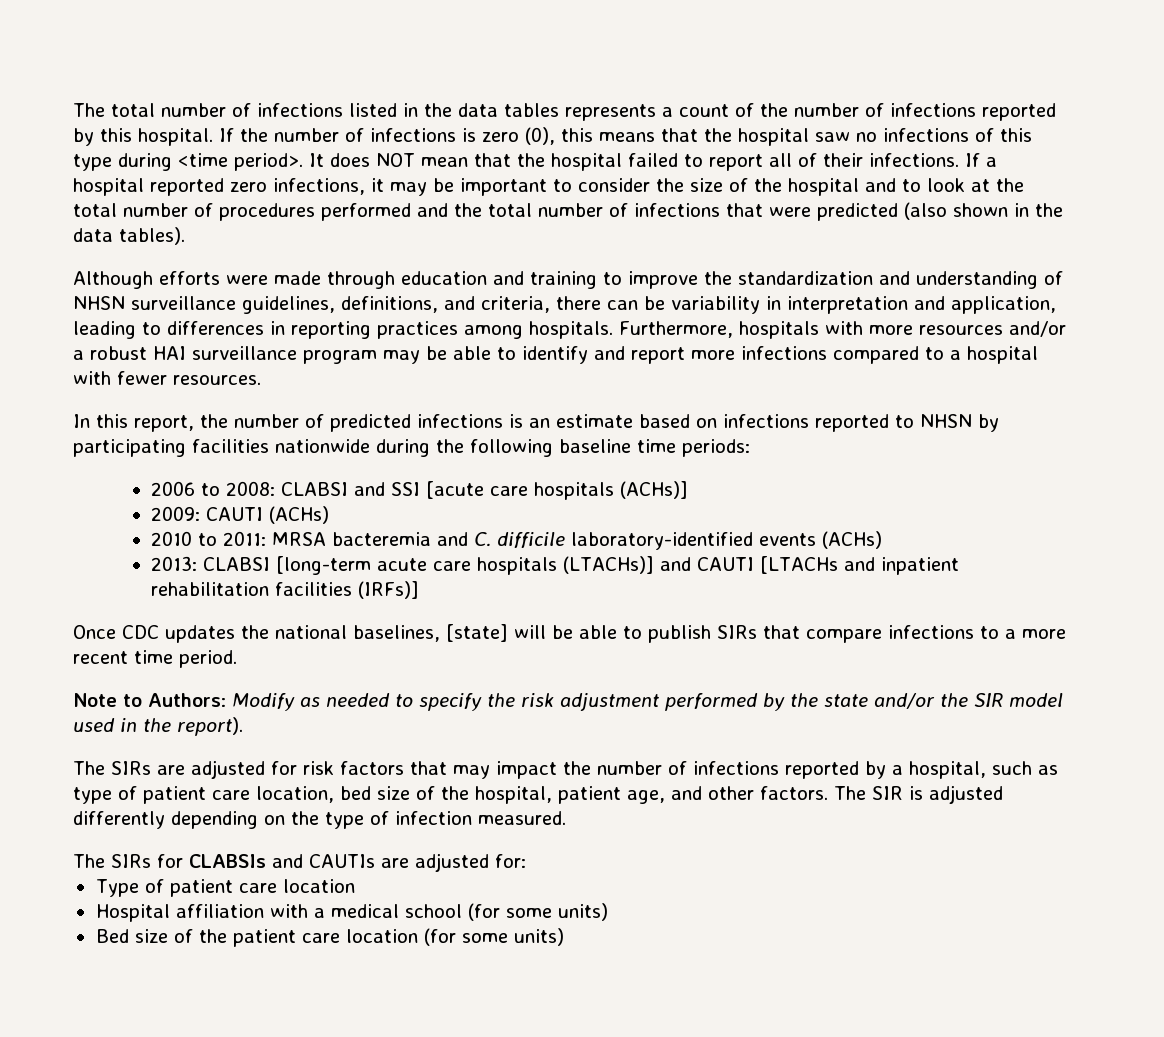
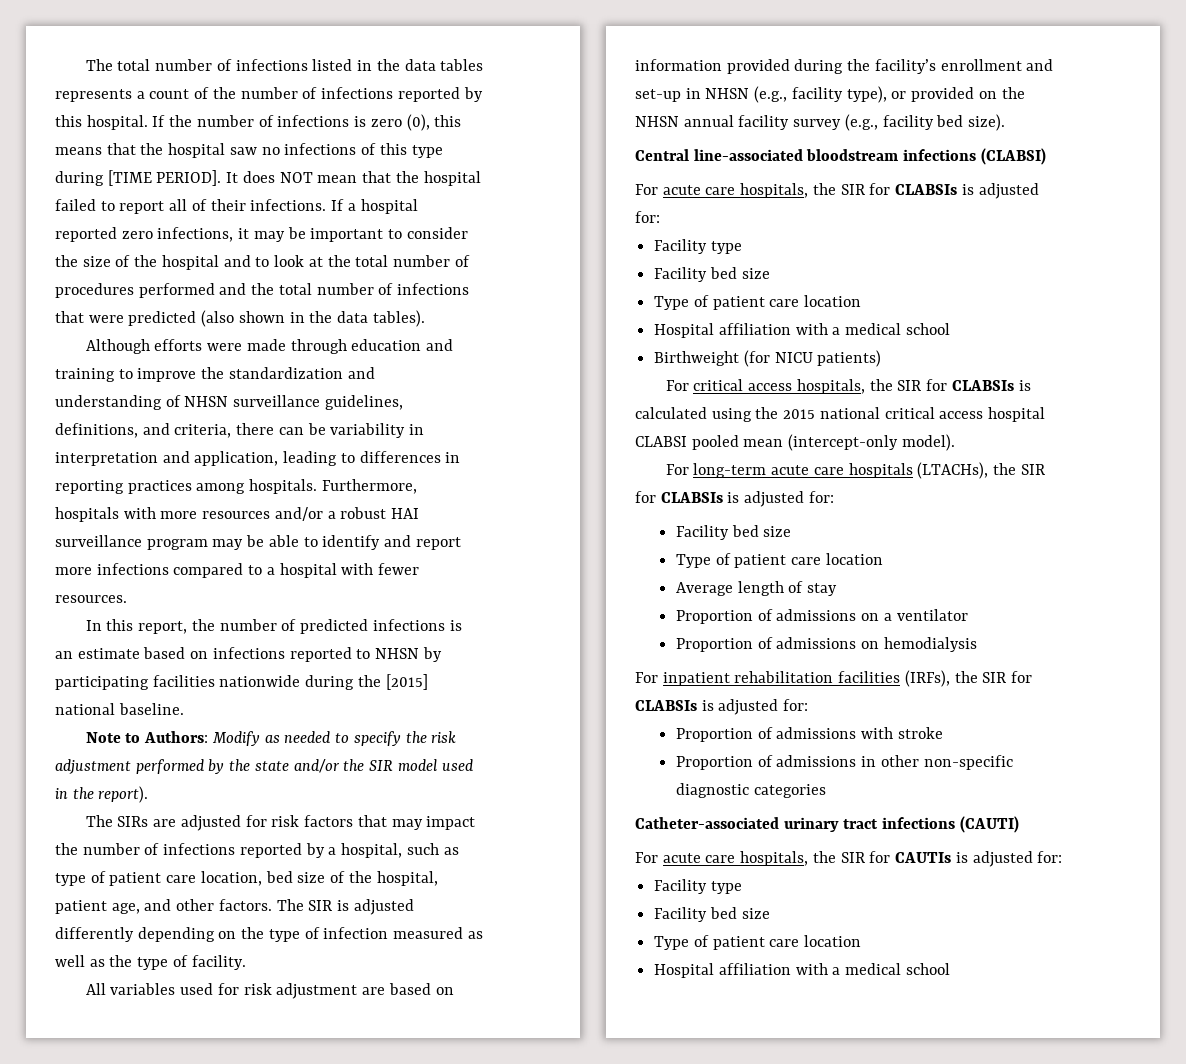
- If the number of infections is zero (0), this means that the hospital saw no infections of this type during <time period>.
+ If the number of infections is zero (0), this means that the hospital saw no infections of this type during [TIME PERIOD].
- In this report, the number of predicted infections is an estimate based on infections reported to NHSN by participating facilities nationwide during the following baseline time periods:
- 2006 to 2008: CLABSI and SSI [acute care hospitals (ACHs)]
- 2009: CAUTI (ACHs)
- 2010 to 2011: MRSA bacteremia and C. difficile laboratory-identified events (ACHs)
- 2013: CLABSI [long-term acute care hospitals (LTACHs)] and CAUTI [LTACHs and inpatient rehabilitation facilities (IRFs)]
- Once CDC updates the national baselines, [state] will be able to publish SIRs that compare infections to a more recent time period.
+ In this report, the number of predicted infections is an estimate based on infections reported to NHSN by participating facilities nationwide during the [2015] national baseline.
- The SIR is adjusted differently depending on the type of infection measured.
- The SIRs for CLABSIs and CAUTIs are adjusted for:
+ The SIR is adjusted differently depending on the type of infection measured as well as the type of facility.
+ All variables used for risk adjustment are based on information provided during the facility’s enrollment and set-up in NHSN (e.g., facility type), or provided on the NHSN annual facility survey (e.g., facility bed size).
+ Central line-associated bloodstream infections (CLABSI)
+ For acute care hospitals, the SIR for CLABSIs is adjusted for:
+ Facility type
+ Facility bed size
  Type of patient care location
- Hospital affiliation with a medical school (for some units)
- Bed size of the patient care location (for some units)
+ Hospital affiliation with a medical school
+ Birthweight (for NICU patients)
+ For critical access hospitals, the SIR for CLABSIs is calculated using the 2015 national critical access hospital CLABSI pooled mean (intercept-only model).
+ For long-term acute care hospitals (LTACHs), the SIR for CLABSIs is adjusted for:
+ Facility bed size
+ Type of patient care location
+ Average length of stay
+ Proportion of admissions on a ventilator
+ Proportion of admissions on hemodialysis
+ For inpatient rehabilitation facilities (IRFs), the SIR for CLABSIs is adjusted for:
+ Proportion of admissions with stroke
+ Proportion of admissions in other non-specific diagnostic categories
+ Catheter-associated urinary tract infections (CAUTI)
+ For acute care hospitals, the SIR for CAUTIs is adjusted for:
+ Facility type
+ Facility bed size
+ Type of patient care location
+ Hospital affiliation with a medical school

